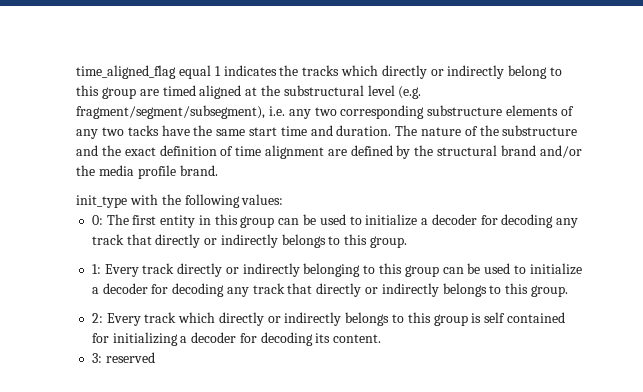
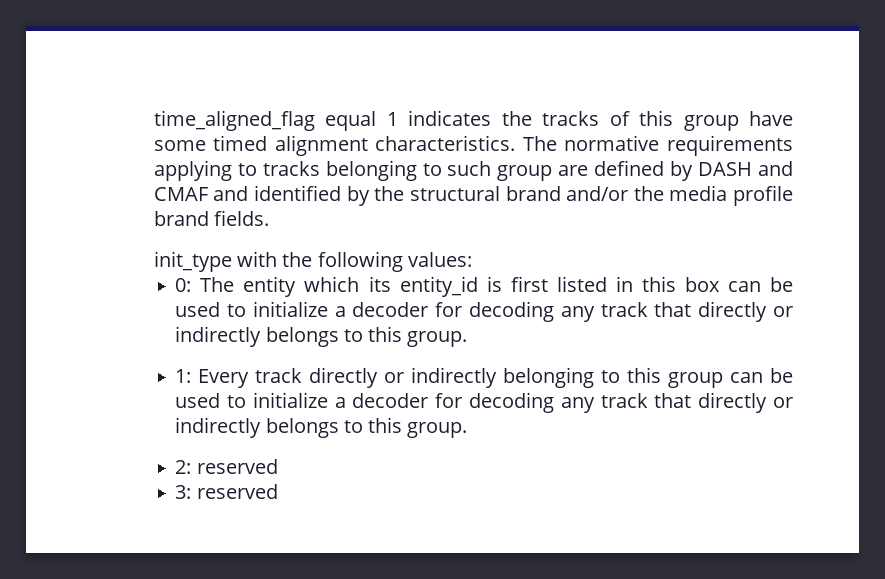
- time_aligned_flag equal 1 indicates the tracks which directly or indirectly belong to this group are timed aligned at the substructural level (e.g. fragment/segment/subsegment), i.e. any two corresponding substructure elements of any two tacks have the same start time and duration. The nature of the substructure and the exact definition of time alignment are defined by the structural brand and/or the media profile brand.
+ time_aligned_flag equal 1 indicates the tracks of this group have some timed alignment characteristics. The normative requirements applying to tracks belonging to such group are defined by DASH and CMAF and identified by the structural brand and/or the media profile brand fields.
- 0: The first entity in this group can be used to initialize a decoder for decoding any track that directly or indirectly belongs to this group.
+ 0: The entity which its entity_id is first listed in this box can be used to initialize a decoder for decoding any track that directly or indirectly belongs to this group.
- 2: Every track which directly or indirectly belongs to this group is self contained for initializing a decoder for decoding its content.
+ 2: reserved

